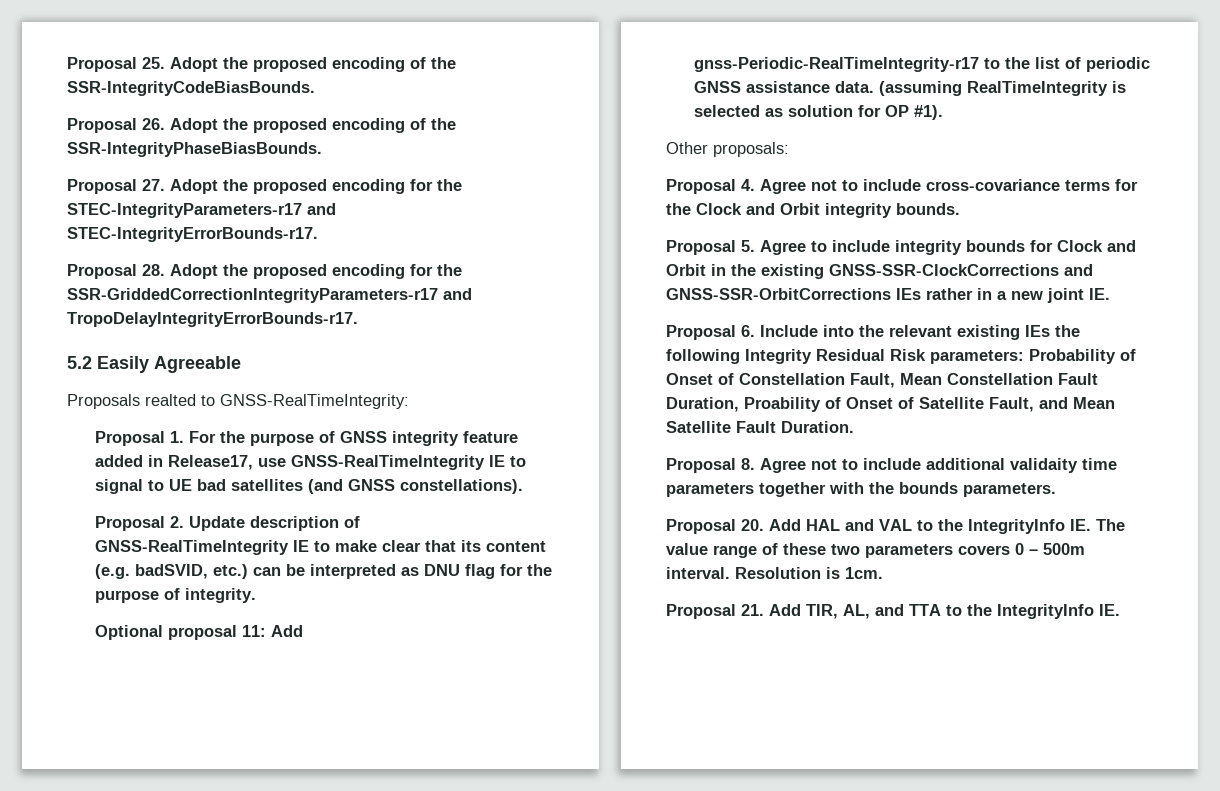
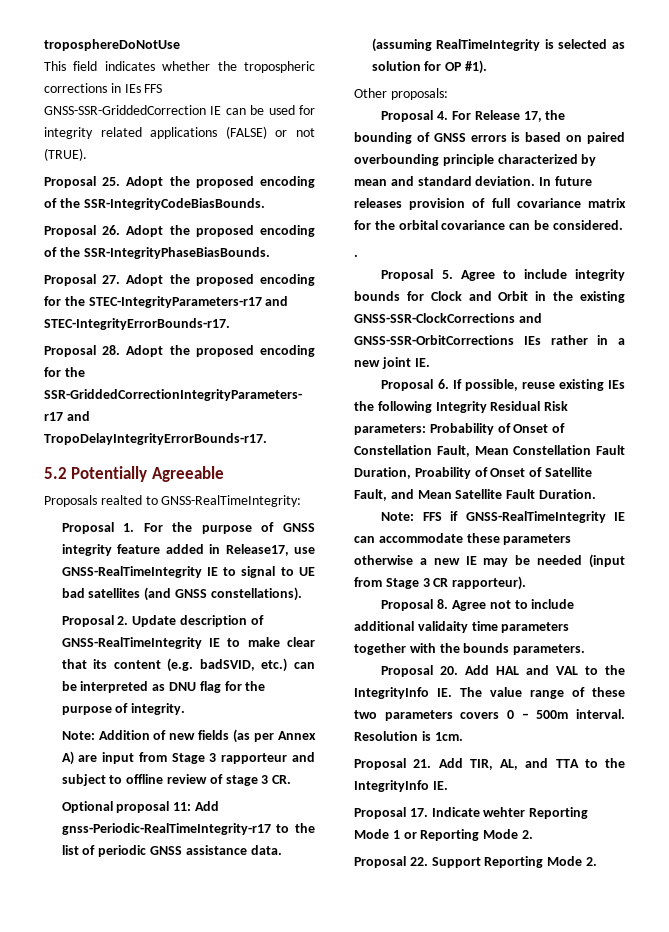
+ troposphereDoNotUse
+ This field indicates whether the tropospheric corrections in IEs FFS GNSS-SSR-GriddedCorrection IE can be used for integrity related applications (FALSE) or not (TRUE).
- 5.2 Easily Agreeable
+ 5.2 Potentially Agreeable
+ Note: Addition of new fields (as per Annex A) are input from Stage 3 rapporteur and subject to offline review of stage 3 CR.
- Proposal 4. Agree not to include cross-covariance terms for the Clock and Orbit integrity bounds.
+ Proposal 4. For Release 17, the bounding of GNSS errors is based on paired overbounding principle characterized by mean and standard deviation. In future releases provision of full covariance matrix for the orbital covariance can be considered.
+ .
- Proposal 6. Include into the relevant existing IEs the following Integrity Residual Risk parameters: Probability of Onset of Constellation Fault, Mean Constellation Fault Duration, Proability of Onset of Satellite Fault, and Mean Satellite Fault Duration.
+ Proposal 6. If possible, reuse existing IEs the following Integrity Residual Risk parameters: Probability of Onset of Constellation Fault, Mean Constellation Fault Duration, Proability of Onset of Satellite Fault, and Mean Satellite Fault Duration.
+ Note: FFS if GNSS-RealTimeIntegrity IE can accommodate these parameters otherwise a new IE may be needed (input from Stage 3 CR rapporteur).
+ Proposal 17. Indicate wehter Reporting Mode 1 or Reporting Mode 2.
+ Proposal 22. Support Reporting Mode 2.

